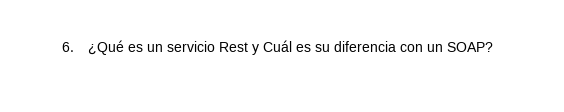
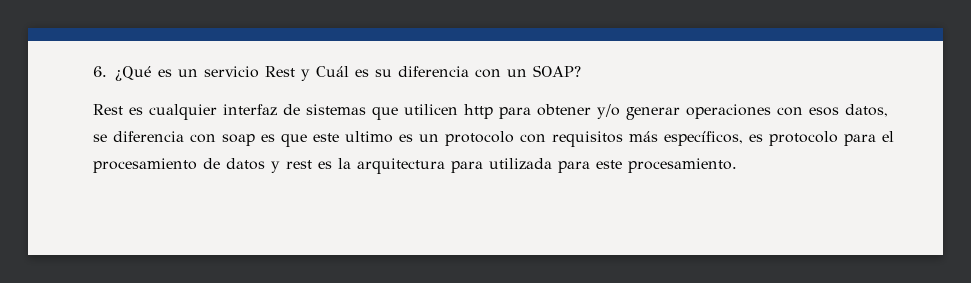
+ Rest es cualquier interfaz de sistemas que utilicen http para obtener y/o generar operaciones con esos datos, se diferencia con soap es que este ultimo es un protocolo con requisitos más específicos, es protocolo para el procesamiento de datos y rest es la arquitectura para utilizada para este procesamiento.

